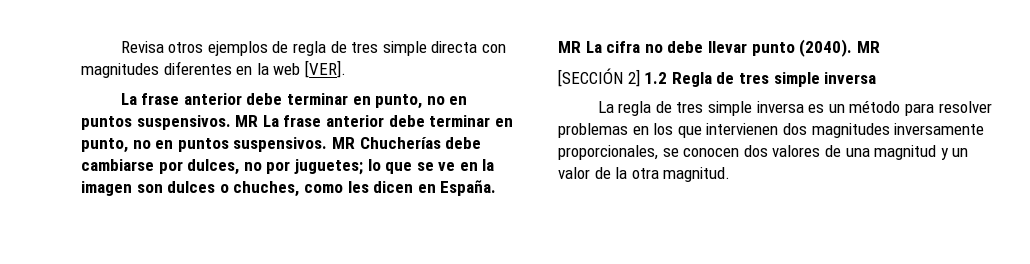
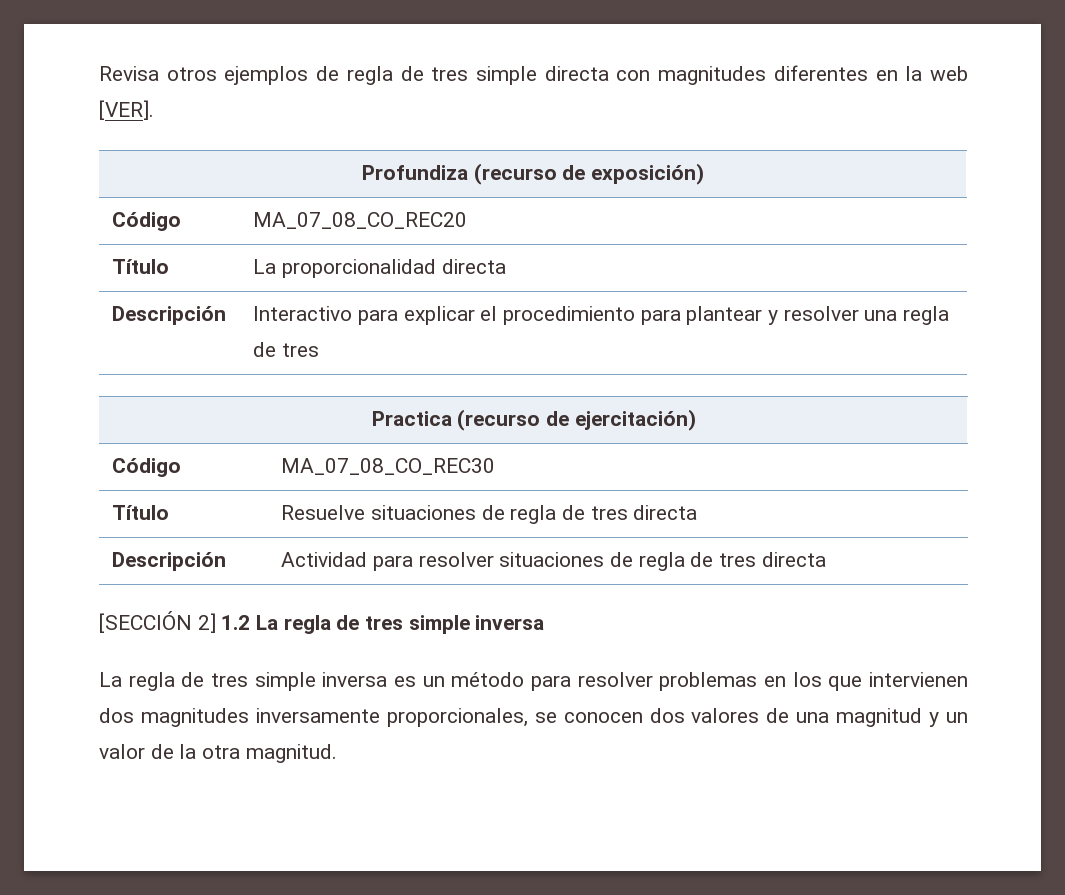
- La frase anterior debe terminar en punto, no en puntos suspensivos. MR La frase anterior debe terminar en punto, no en puntos suspensivos. MR Chucherías debe cambiarse por dulces, no por juguetes; lo que se ve en la imagen son dulces o chuches, como les dicen en España. MR La cifra no debe llevar punto (2040). MR
+ Profundiza (recurso de exposición)
+ Código | MA_07_08_CO_REC20
+ Título | La proporcionalidad directa
+ Descripción | Interactivo para explicar el procedimiento para plantear y resolver una regla de tres
+ Practica (recurso de ejercitación)
+ Código | MA_07_08_CO_REC30
+ Título | Resuelve situaciones de regla de tres directa
+ Descripción | Actividad para resolver situaciones de regla de tres directa
- [SECCIÓN 2] 1.2 Regla de tres simple inversa
+ [SECCIÓN 2] 1.2 La regla de tres simple inversa

